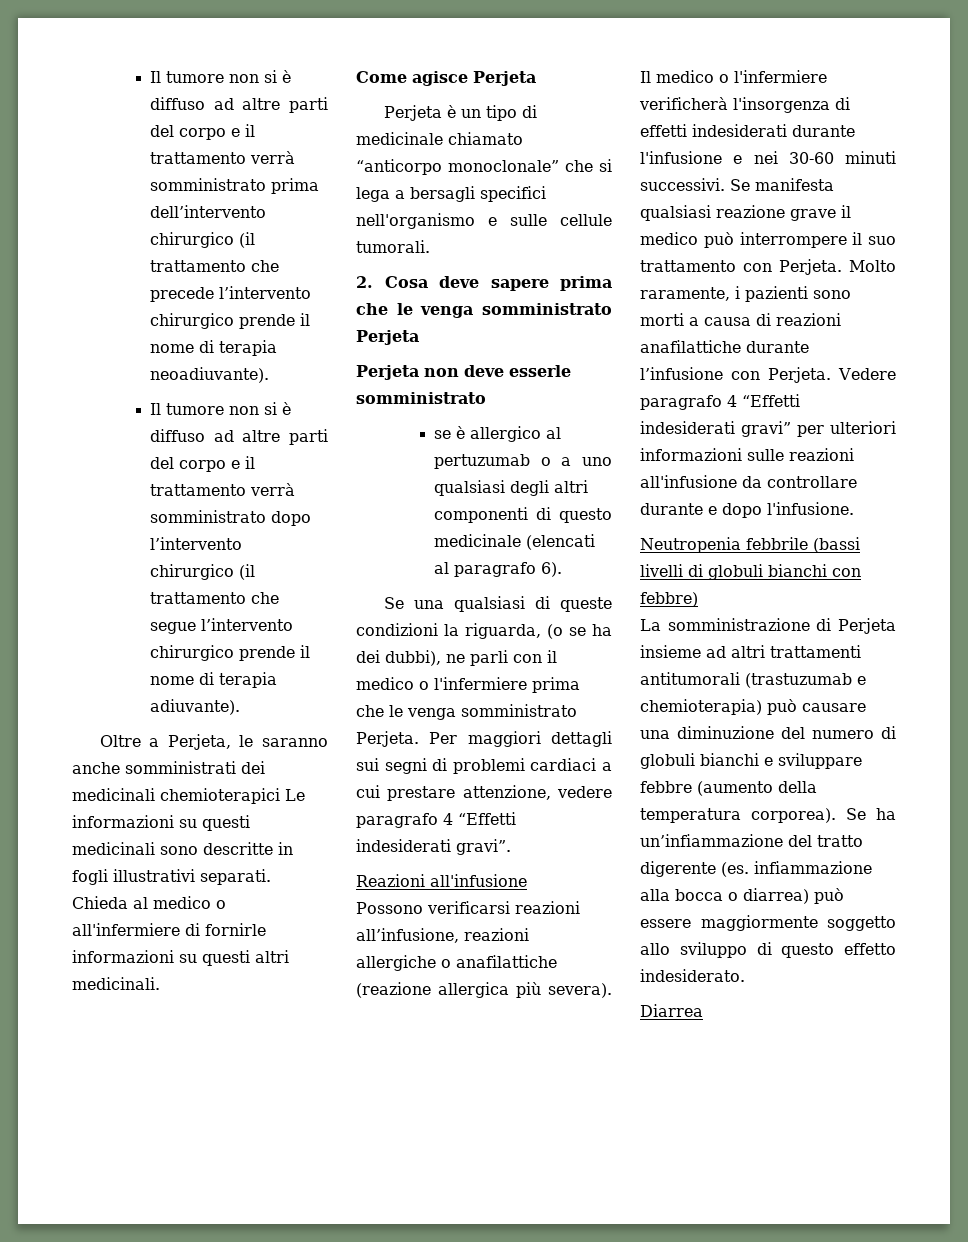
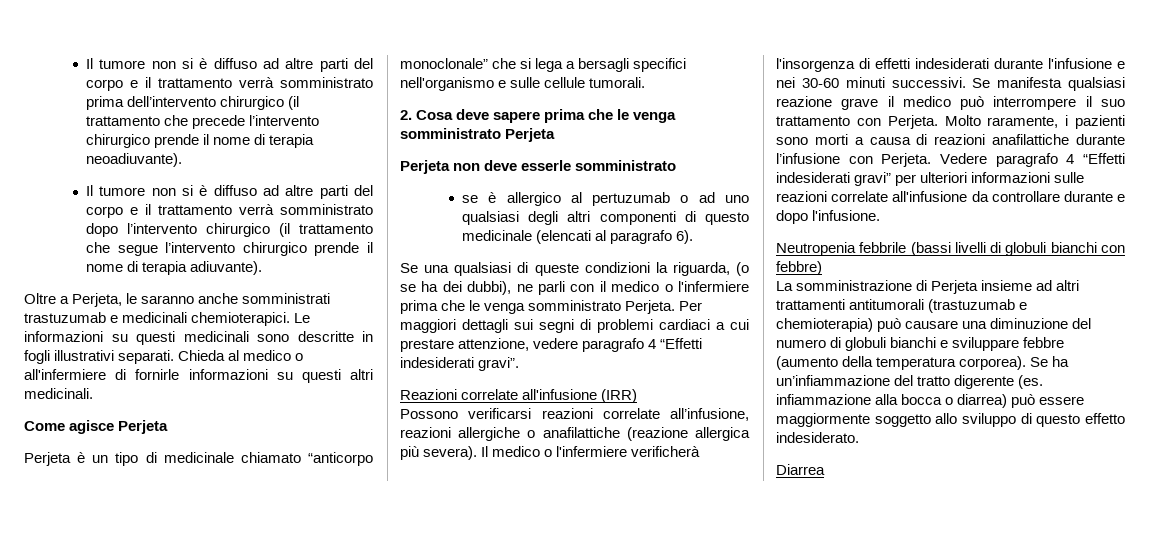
- Oltre a Perjeta, le saranno anche somministrati dei medicinali chemioterapici Le informazioni su questi medicinali sono descritte in fogli illustrativi separati.
+ Oltre a Perjeta, le saranno anche somministrati trastuzumab e medicinali chemioterapici. Le informazioni su questi medicinali sono descritte in fogli illustrativi separati.
- se è allergico al pertuzumab o a uno qualsiasi degli altri componenti di questo medicinale (elencati al paragrafo 6).
+ se è allergico al pertuzumab o ad uno qualsiasi degli altri componenti di questo medicinale (elencati al paragrafo 6).
- Reazioni all'infusione
+ Reazioni correlate all'infusione (IRR)
- Possono verificarsi reazioni all’infusione, reazioni allergiche o anafilattiche (reazione allergica più severa).
+ Possono verificarsi reazioni correlate all’infusione, reazioni allergiche o anafilattiche (reazione allergica più severa).
- Vedere paragrafo 4 “Effetti indesiderati gravi” per ulteriori informazioni sulle reazioni all'infusione da controllare durante e dopo l'infusione.
+ Vedere paragrafo 4 “Effetti indesiderati gravi” per ulteriori informazioni sulle reazioni correlate all'infusione da controllare durante e dopo l'infusione.

